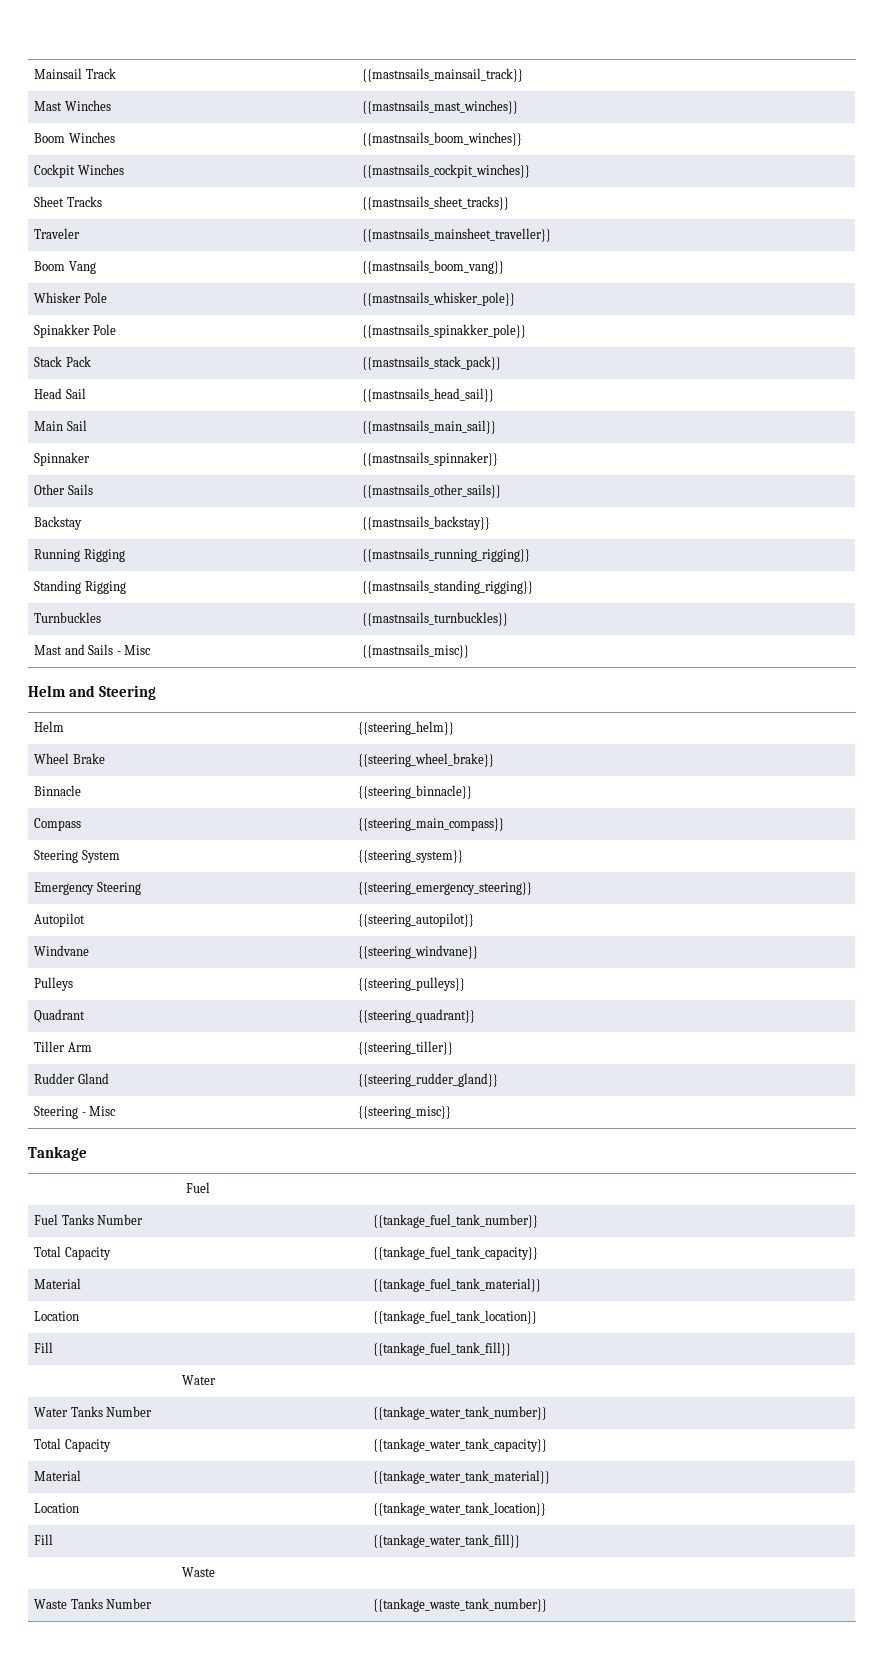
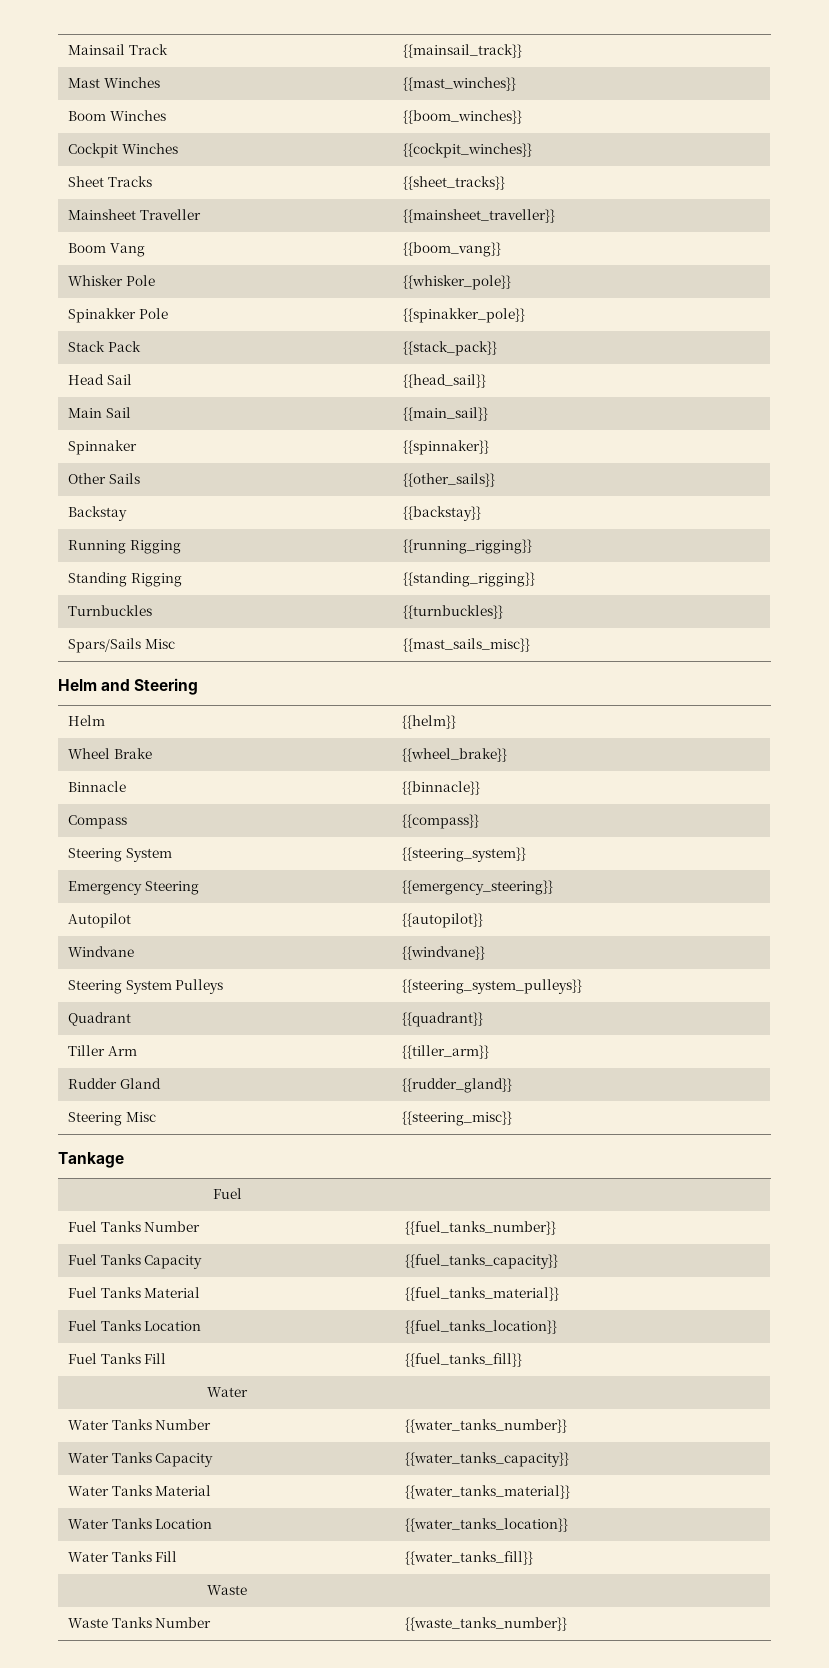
- Mainsail Track | {{mastnsails_mainsail_track}}
+ Mainsail Track | {{mainsail_track}}
- Mast Winches | {{mastnsails_mast_winches}}
+ Mast Winches | {{mast_winches}}
- Boom Winches | {{mastnsails_boom_winches}}
+ Boom Winches | {{boom_winches}}
- Cockpit Winches | {{mastnsails_cockpit_winches}}
+ Cockpit Winches | {{cockpit_winches}}
- Sheet Tracks | {{mastnsails_sheet_tracks}}
- Traveler | {{mastnsails_mainsheet_traveller}}
+ Sheet Tracks | {{sheet_tracks}}
+ Mainsheet Traveller | {{mainsheet_traveller}}
- Boom Vang | {{mastnsails_boom_vang}}
+ Boom Vang | {{boom_vang}}
- Whisker Pole | {{mastnsails_whisker_pole}}
+ Whisker Pole | {{whisker_pole}}
- Spinakker Pole | {{mastnsails_spinakker_pole}}
+ Spinakker Pole | {{spinakker_pole}}
- Stack Pack | {{mastnsails_stack_pack}}
+ Stack Pack | {{stack_pack}}
- Head Sail | {{mastnsails_head_sail}}
+ Head Sail | {{head_sail}}
- Main Sail | {{mastnsails_main_sail}}
+ Main Sail | {{main_sail}}
- Spinnaker | {{mastnsails_spinnaker}}
+ Spinnaker | {{spinnaker}}
- Other Sails | {{mastnsails_other_sails}}
+ Other Sails | {{other_sails}}
- Backstay | {{mastnsails_backstay}}
+ Backstay | {{backstay}}
- Running Rigging | {{mastnsails_running_rigging}}
+ Running Rigging | {{running_rigging}}
- Standing Rigging | {{mastnsails_standing_rigging}}
+ Standing Rigging | {{standing_rigging}}
- Turnbuckles | {{mastnsails_turnbuckles}}
- Mast and Sails - Misc | {{mastnsails_misc}}
+ Turnbuckles | {{turnbuckles}}
+ Spars/Sails Misc | {{mast_sails_misc}}
- Helm | {{steering_helm}}
+ Helm | {{helm}}
- Wheel Brake | {{steering_wheel_brake}}
+ Wheel Brake | {{wheel_brake}}
- Binnacle | {{steering_binnacle}}
+ Binnacle | {{binnacle}}
- Compass | {{steering_main_compass}}
+ Compass | {{compass}}
- Emergency Steering | {{steering_emergency_steering}}
+ Emergency Steering | {{emergency_steering}}
- Autopilot | {{steering_autopilot}}
+ Autopilot | {{autopilot}}
- Windvane | {{steering_windvane}}
- Pulleys | {{steering_pulleys}}
+ Windvane | {{windvane}}
+ Steering System Pulleys | {{steering_system_pulleys}}
- Quadrant | {{steering_quadrant}}
+ Quadrant | {{quadrant}}
- Tiller Arm | {{steering_tiller}}
+ Tiller Arm | {{tiller_arm}}
- Rudder Gland | {{steering_rudder_gland}}
- Steering - Misc | {{steering_misc}}
+ Rudder Gland | {{rudder_gland}}
+ Steering Misc | {{steering_misc}}
- Fuel Tanks Number | {{tankage_fuel_tank_number}}
- Total Capacity | {{tankage_fuel_tank_capacity}}
- Material | {{tankage_fuel_tank_material}}
- Location | {{tankage_fuel_tank_location}}
- Fill | {{tankage_fuel_tank_fill}}
+ Fuel Tanks Number | {{fuel_tanks_number}}
+ Fuel Tanks Capacity | {{fuel_tanks_capacity}}
+ Fuel Tanks Material | {{fuel_tanks_material}}
+ Fuel Tanks Location | {{fuel_tanks_location}}
+ Fuel Tanks Fill | {{fuel_tanks_fill}}
- Water Tanks Number | {{tankage_water_tank_number}}
- Total Capacity | {{tankage_water_tank_capacity}}
- Material | {{tankage_water_tank_material}}
- Location | {{tankage_water_tank_location}}
- Fill | {{tankage_water_tank_fill}}
+ Water Tanks Number | {{water_tanks_number}}
+ Water Tanks Capacity | {{water_tanks_capacity}}
+ Water Tanks Material | {{water_tanks_material}}
+ Water Tanks Location | {{water_tanks_location}}
+ Water Tanks Fill | {{water_tanks_fill}}
- Waste Tanks Number | {{tankage_waste_tank_number}}
+ Waste Tanks Number | {{waste_tanks_number}}

